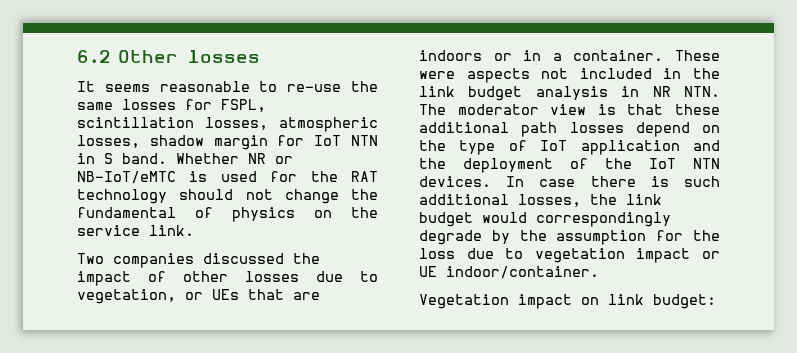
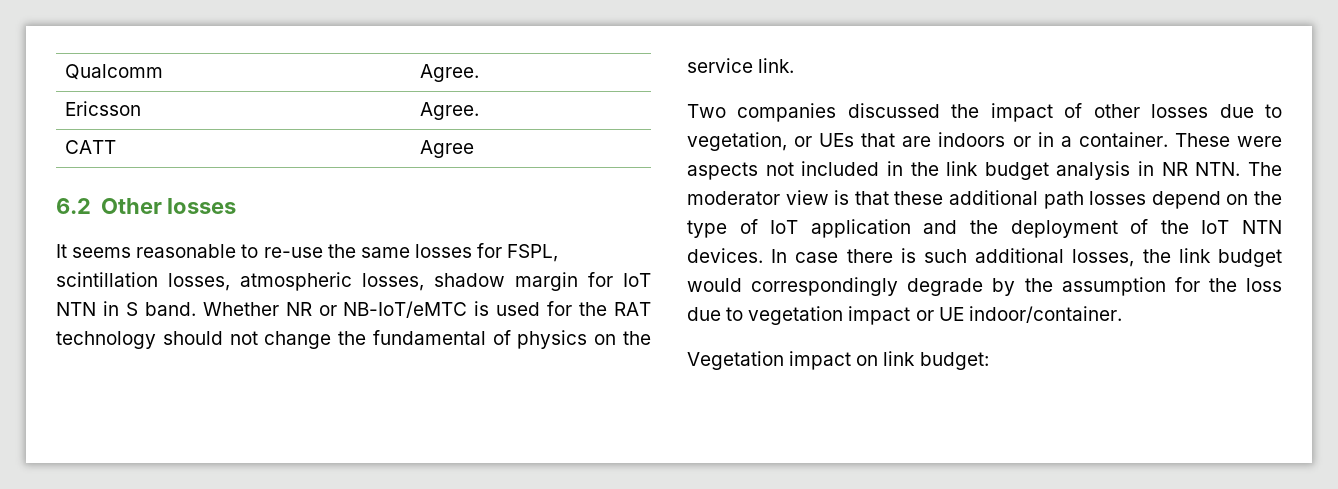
+ Qualcomm | Agree.
+ Ericsson | Agree.
+ CATT | Agree

